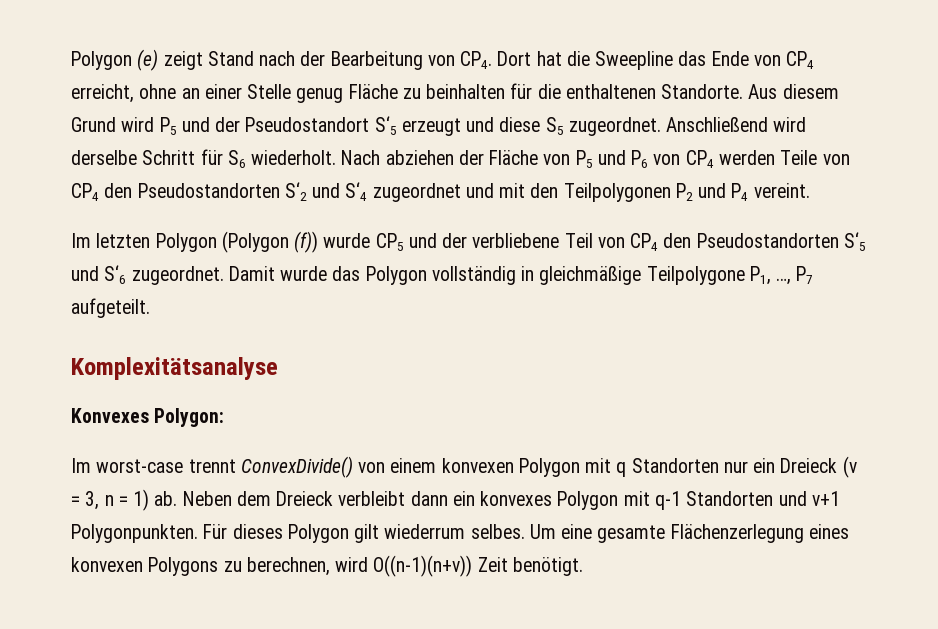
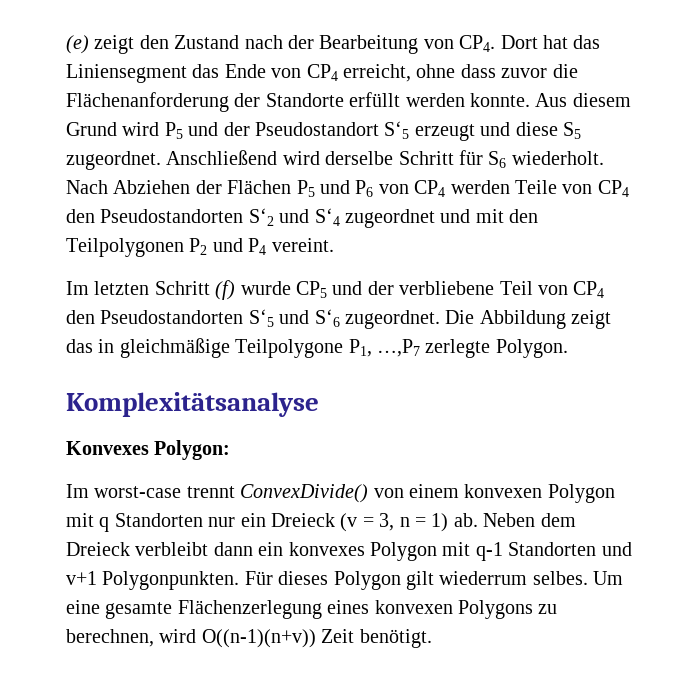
- Polygon (e) zeigt Stand nach der Bearbeitung von CP4. Dort hat die Sweepline das Ende von CP4 erreicht, ohne an einer Stelle genug Fläche zu beinhalten für die enthaltenen Standorte.
+ (e) zeigt den Zustand nach der Bearbeitung von CP4. Dort hat das Liniensegment das Ende von CP4 erreicht, ohne dass zuvor die Flächenanforderung der Standorte erfüllt werden konnte.
- Nach abziehen der Fläche von P5 und P6 von CP4 werden Teile von CP4 den Pseudostandorten S‘2 und S‘4 zugeordnet und mit den Teilpolygonen P2 und P4 vereint.
+ Nach Abziehen der Flächen P5 und P6 von CP4 werden Teile von CP4 den Pseudostandorten S‘2 und S‘4 zugeordnet und mit den Teilpolygonen P2 und P4 vereint.
- Im letzten Polygon (Polygon (f)) wurde CP5 und der verbliebene Teil von CP4 den Pseudostandorten S‘5 und S‘6 zugeordnet.
+ Im letzten Schritt (f) wurde CP5 und der verbliebene Teil von CP4 den Pseudostandorten S‘5 und S‘6 zugeordnet.
- Damit wurde das Polygon vollständig in gleichmäßige Teilpolygone P1, …, P7 aufgeteilt.
+ Die Abbildung zeigt das in gleichmäßige Teilpolygone P1, …,P7 zerlegte Polygon.

